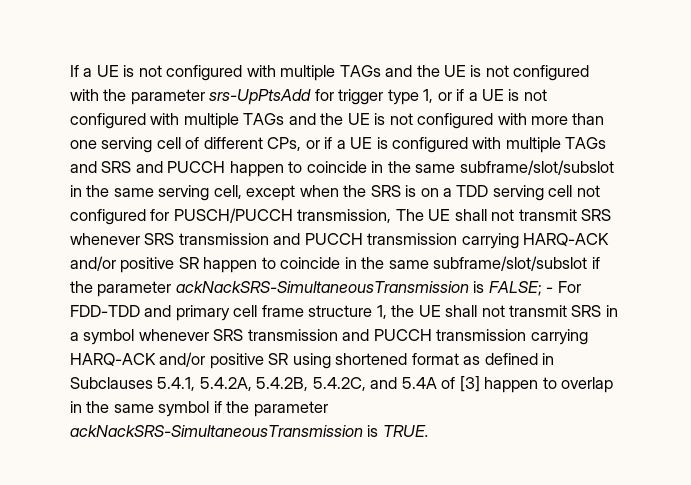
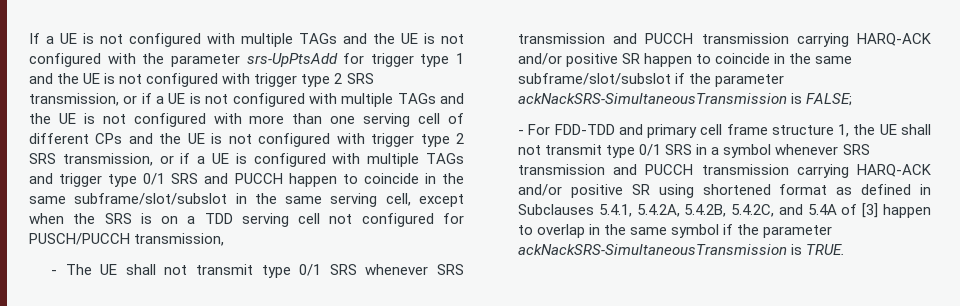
- If a UE is not configured with multiple TAGs and the UE is not configured with the parameter srs-UpPtsAdd for trigger type 1, or if a UE is not configured with multiple TAGs and the UE is not configured with more than one serving cell of different CPs, or if a UE is configured with multiple TAGs and SRS and PUCCH happen to coincide in the same subframe/slot/subslot in the same serving cell, except when the SRS is on a TDD serving cell not configured for PUSCH/PUCCH transmission, The UE shall not transmit SRS whenever SRS transmission and PUCCH transmission carrying HARQ-ACK and/or positive SR happen to coincide in the same subframe/slot/subslot if the parameter ackNackSRS-SimultaneousTransmission is FALSE; - For FDD-TDD and primary cell frame structure 1, the UE shall not transmit SRS in a symbol whenever SRS transmission and PUCCH transmission carrying HARQ-ACK and/or positive SR using shortened format as defined in Subclauses 5.4.1, 5.4.2A, 5.4.2B, 5.4.2C, and 5.4A of [3] happen to overlap in the same symbol if the parameter ackNackSRS-SimultaneousTransmission is TRUE.
+ If a UE is not configured with multiple TAGs and the UE is not configured with the parameter srs-UpPtsAdd for trigger type 1 and the UE is not configured with trigger type 2 SRS transmission, or if a UE is not configured with multiple TAGs and the UE is not configured with more than one serving cell of different CPs and the UE is not configured with trigger type 2 SRS transmission, or if a UE is configured with multiple TAGs and trigger type 0/1 SRS and PUCCH happen to coincide in the same subframe/slot/subslot in the same serving cell, except when the SRS is on a TDD serving cell not configured for PUSCH/PUCCH transmission,
+ - The UE shall not transmit type 0/1 SRS whenever SRS transmission and PUCCH transmission carrying HARQ-ACK and/or positive SR happen to coincide in the same subframe/slot/subslot if the parameter ackNackSRS-SimultaneousTransmission is FALSE;
+ - For FDD-TDD and primary cell frame structure 1, the UE shall not transmit type 0/1 SRS in a symbol whenever SRS transmission and PUCCH transmission carrying HARQ-ACK and/or positive SR using shortened format as defined in Subclauses 5.4.1, 5.4.2A, 5.4.2B, 5.4.2C, and 5.4A of [3] happen to overlap in the same symbol if the parameter ackNackSRS-SimultaneousTransmission is TRUE.

